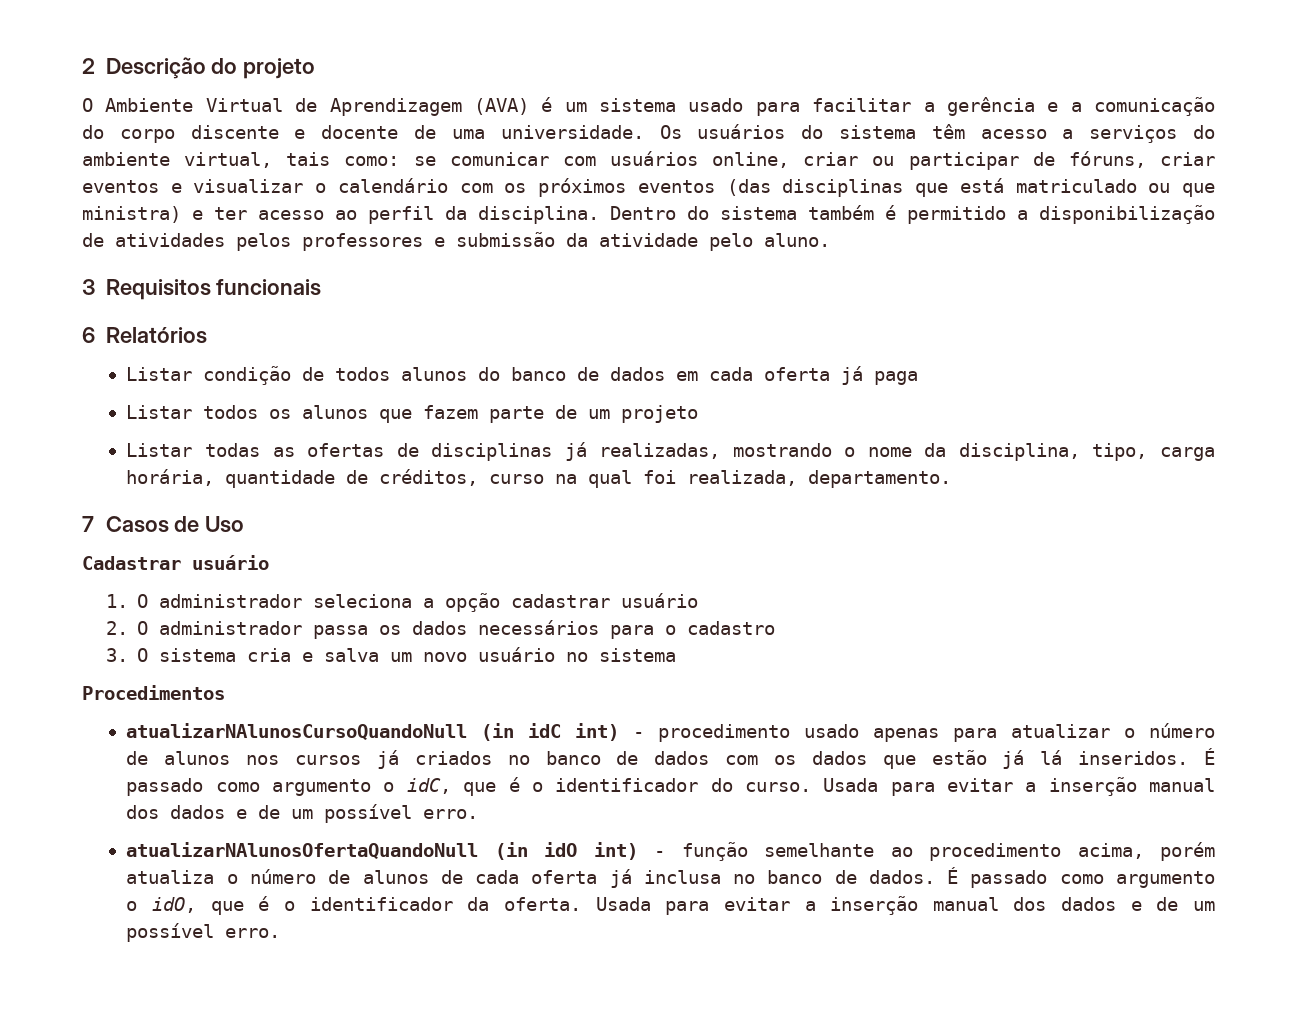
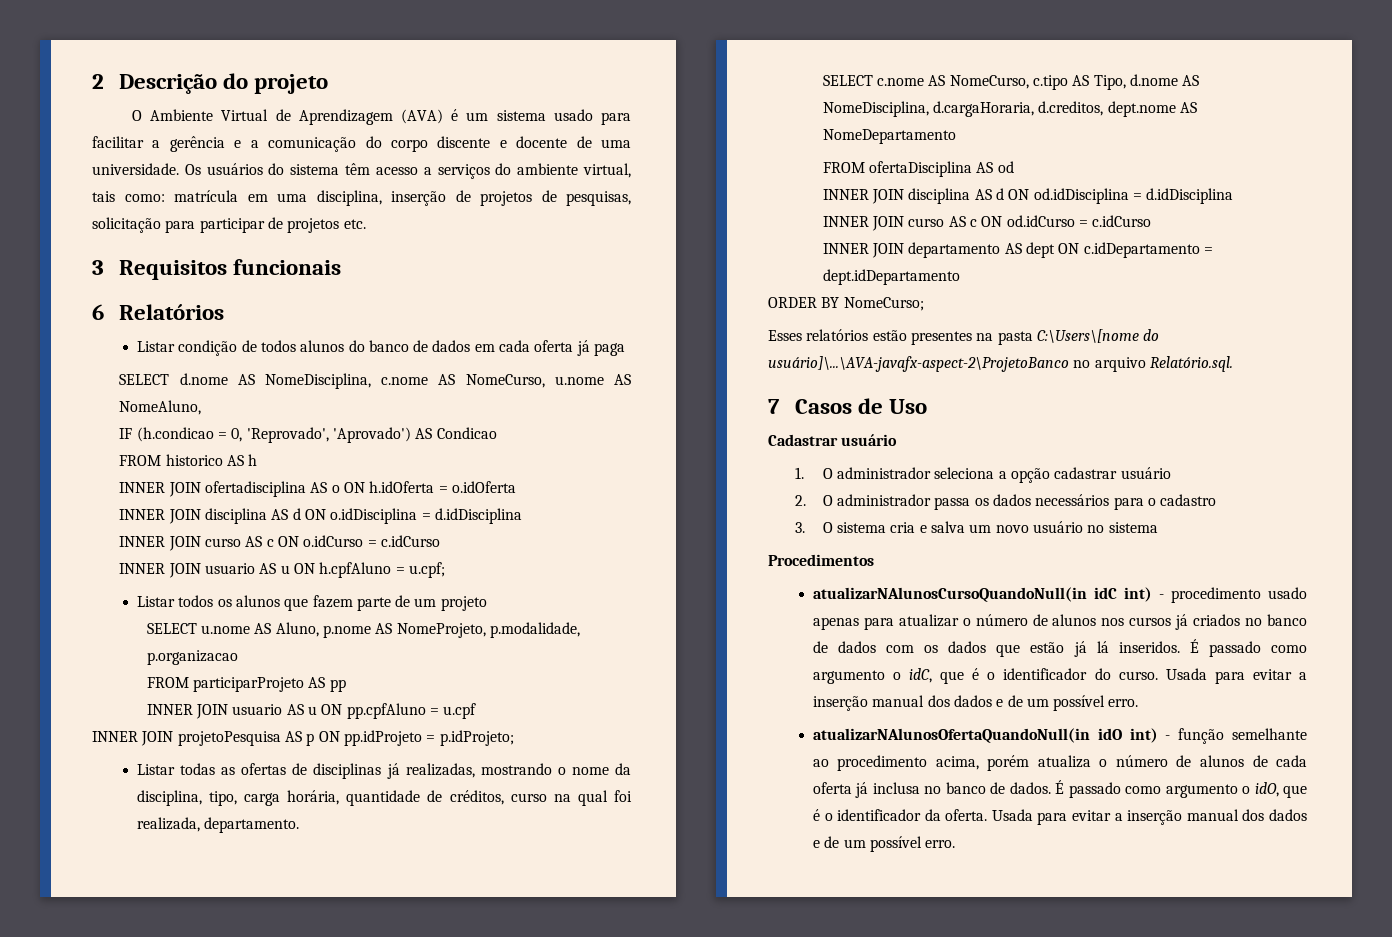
- Os usuários do sistema têm acesso a serviços do ambiente virtual, tais como: se comunicar com usuários online, criar ou participar de fóruns, criar eventos e visualizar o calendário com os próximos eventos (das disciplinas que está matriculado ou que ministra) e ter acesso ao perfil da disciplina. Dentro do sistema também é permitido a disponibilização de atividades pelos professores e submissão da atividade pelo aluno.
+ Os usuários do sistema têm acesso a serviços do ambiente virtual, tais como: matrícula em uma disciplina, inserção de projetos de pesquisas, solicitação para participar de projetos etc.
+ SELECT d.nome AS NomeDisciplina, c.nome AS NomeCurso, u.nome AS NomeAluno,
+ IF (h.condicao = 0, 'Reprovado', 'Aprovado') AS Condicao
+ FROM historico AS h
+ INNER JOIN ofertadisciplina AS o ON h.idOferta = o.idOferta
+ INNER JOIN disciplina AS d ON o.idDisciplina = d.idDisciplina
+ INNER JOIN curso AS c ON o.idCurso = c.idCurso
+ INNER JOIN usuario AS u ON h.cpfAluno = u.cpf;
+ SELECT u.nome AS Aluno, p.nome AS NomeProjeto, p.modalidade, p.organizacao
+ FROM participarProjeto AS pp
+ INNER JOIN usuario AS u ON pp.cpfAluno = u.cpf
+ INNER JOIN projetoPesquisa AS p ON pp.idProjeto = p.idProjeto;
+ SELECT c.nome AS NomeCurso, c.tipo AS Tipo, d.nome AS NomeDisciplina, d.cargaHoraria, d.creditos, dept.nome AS NomeDepartamento
+ FROM ofertaDisciplina AS od
+ INNER JOIN disciplina AS d ON od.idDisciplina = d.idDisciplina
+ INNER JOIN curso AS c ON od.idCurso = c.idCurso
+ INNER JOIN departamento AS dept ON c.idDepartamento = dept.idDepartamento
+ ORDER BY NomeCurso;
+ Esses relatórios estão presentes na pasta C:\Users\[nome do usuário]\...\AVA-javafx-aspect-2\ProjetoBanco no arquivo Relatório.sql.
- atualizarNAlunosCursoQuandoNull (in idC int) - procedimento usado apenas para atualizar o número de alunos nos cursos já criados no banco de dados com os dados que estão já lá inseridos.
+ atualizarNAlunosCursoQuandoNull(in idC int) - procedimento usado apenas para atualizar o número de alunos nos cursos já criados no banco de dados com os dados que estão já lá inseridos.
- atualizarNAlunosOfertaQuandoNull (in idO int) - função semelhante ao procedimento acima, porém atualiza o número de alunos de cada oferta já inclusa no banco de dados.
+ atualizarNAlunosOfertaQuandoNull(in idO int) - função semelhante ao procedimento acima, porém atualiza o número de alunos de cada oferta já inclusa no banco de dados.

